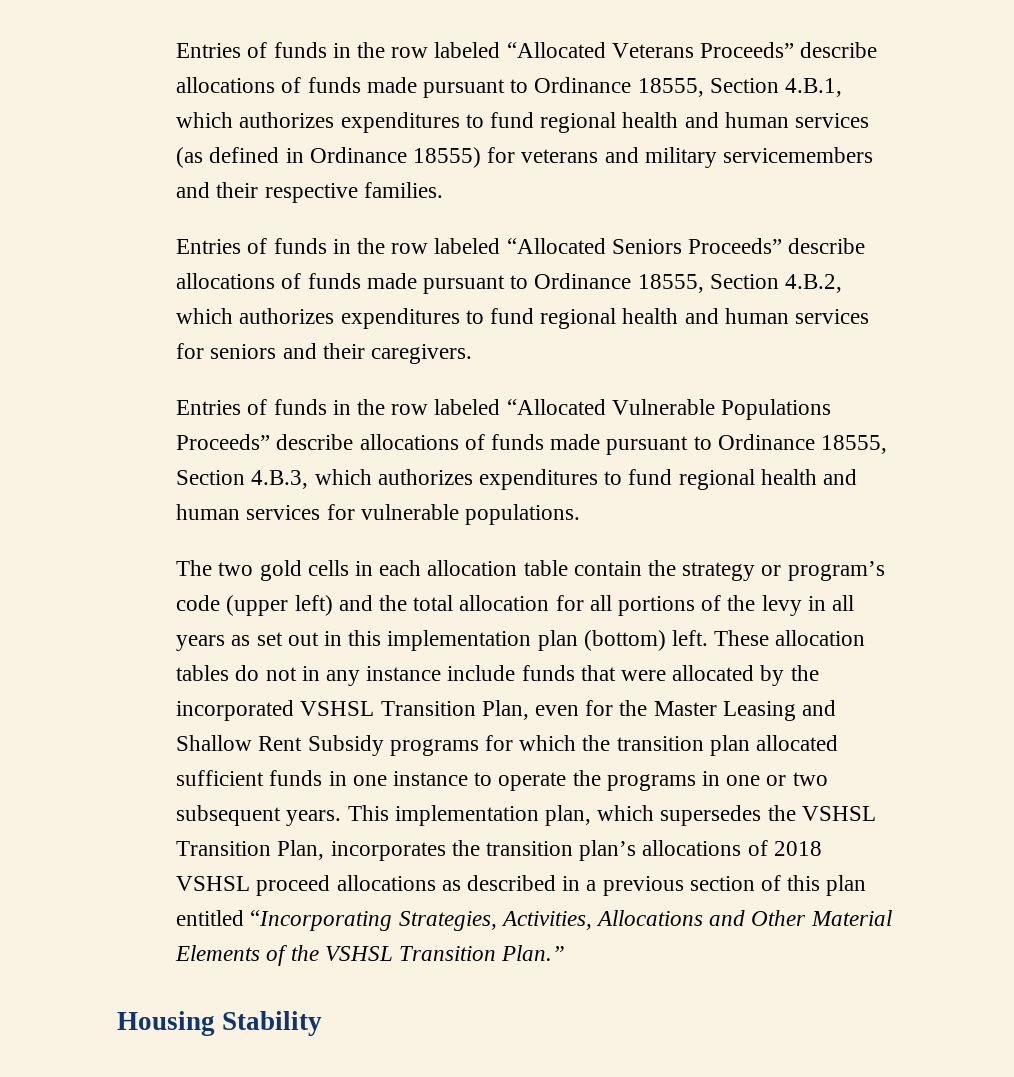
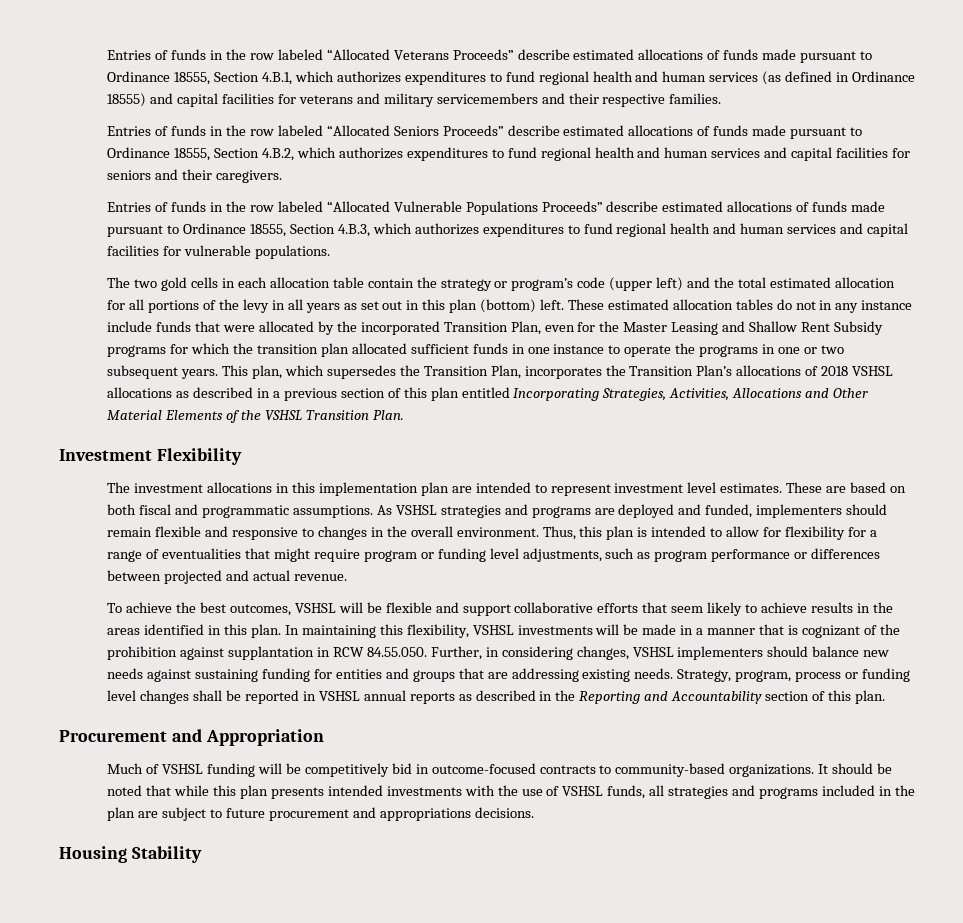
- Entries of funds in the row labeled “Allocated Veterans Proceeds” describe allocations of funds made pursuant to Ordinance 18555, Section 4.B.1, which authorizes expenditures to fund regional health and human services (as defined in Ordinance 18555) for veterans and military servicemembers and their respective families.
+ Entries of funds in the row labeled “Allocated Veterans Proceeds” describe estimated allocations of funds made pursuant to Ordinance 18555, Section 4.B.1, which authorizes expenditures to fund regional health and human services (as defined in Ordinance 18555) and capital facilities for veterans and military servicemembers and their respective families.
- Entries of funds in the row labeled “Allocated Seniors Proceeds” describe allocations of funds made pursuant to Ordinance 18555, Section 4.B.2, which authorizes expenditures to fund regional health and human services for seniors and their caregivers.
+ Entries of funds in the row labeled “Allocated Seniors Proceeds” describe estimated allocations of funds made pursuant to Ordinance 18555, Section 4.B.2, which authorizes expenditures to fund regional health and human services and capital facilities for seniors and their caregivers.
- Entries of funds in the row labeled “Allocated Vulnerable Populations Proceeds” describe allocations of funds made pursuant to Ordinance 18555, Section 4.B.3, which authorizes expenditures to fund regional health and human services for vulnerable populations.
+ Entries of funds in the row labeled “Allocated Vulnerable Populations Proceeds” describe estimated allocations of funds made pursuant to Ordinance 18555, Section 4.B.3, which authorizes expenditures to fund regional health and human services and capital facilities for vulnerable populations.
- The two gold cells in each allocation table contain the strategy or program’s code (upper left) and the total allocation for all portions of the levy in all years as set out in this implementation plan (bottom) left.
+ The two gold cells in each allocation table contain the strategy or program’s code (upper left) and the total estimated allocation for all portions of the levy in all years as set out in this plan (bottom) left.
- These allocation tables do not in any instance include funds that were allocated by the incorporated VSHSL Transition Plan, even for the Master Leasing and Shallow Rent Subsidy programs for which the transition plan allocated sufficient funds in one instance to operate the programs in one or two subsequent years.
+ These estimated allocation tables do not in any instance include funds that were allocated by the incorporated Transition Plan, even for the Master Leasing and Shallow Rent Subsidy programs for which the transition plan allocated sufficient funds in one instance to operate the programs in one or two subsequent years.
- This implementation plan, which supersedes the VSHSL Transition Plan, incorporates the transition plan’s allocations of 2018 VSHSL proceed allocations as described in a previous section of this plan entitled “Incorporating Strategies, Activities, Allocations and Other Material Elements of the VSHSL Transition Plan.”
+ This plan, which supersedes the Transition Plan, incorporates the Transition Plan’s allocations of 2018 VSHSL allocations as described in a previous section of this plan entitled Incorporating Strategies, Activities, Allocations and Other Material Elements of the VSHSL Transition Plan.
+ Investment Flexibility
+ The investment allocations in this implementation plan are intended to represent investment level estimates. These are based on both fiscal and programmatic assumptions. As VSHSL strategies and programs are deployed and funded, implementers should remain flexible and responsive to changes in the overall environment. Thus, this plan is intended to allow for flexibility for a range of eventualities that might require program or funding level adjustments, such as program performance or differences between projected and actual revenue.
+ To achieve the best outcomes, VSHSL will be flexible and support collaborative efforts that seem likely to achieve results in the areas identified in this plan. In maintaining this flexibility, VSHSL investments will be made in a manner that is cognizant of the prohibition against supplantation in RCW 84.55.050. Further, in considering changes, VSHSL implementers should balance new needs against sustaining funding for entities and groups that are addressing existing needs. Strategy, program, process or funding level changes shall be reported in VSHSL annual reports as described in the Reporting and Accountability section of this plan.
+ Procurement and Appropriation
+ Much of VSHSL funding will be competitively bid in outcome-focused contracts to community-based organizations. It should be noted that while this plan presents intended investments with the use of VSHSL funds, all strategies and programs included in the plan are subject to future procurement and appropriations decisions.

